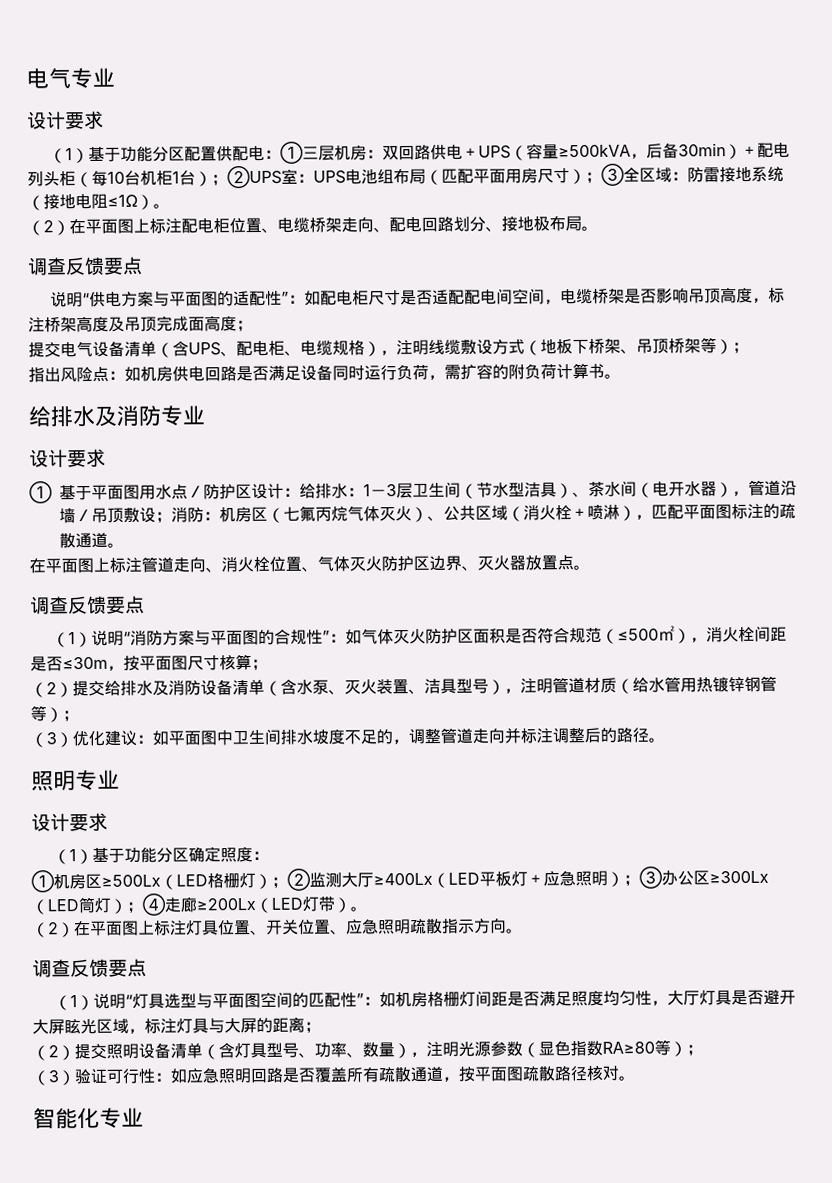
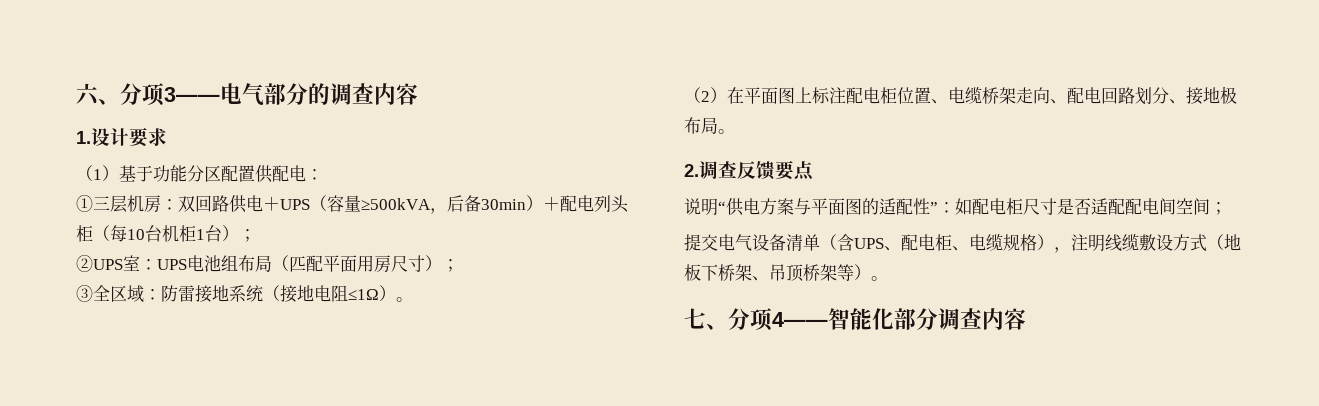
- 电气专业
- 设计要求
+ 六、分项3——电气部分的调查内容
+ 1.设计要求
- （1）基于功能分区配置供配电：①三层机房：双回路供电＋UPS（容量≥500kVA，后备30min）＋配电列头柜（每10台机柜1台）；②UPS室：UPS电池组布局（匹配平面用房尺寸）；③全区域：防雷接地系统（接地电阻≤1Ω）。
+ （1）基于功能分区配置供配电：
+ ①三层机房：双回路供电＋UPS（容量≥500kVA，后备30min）＋配电列头柜（每10台机柜1台）；
+ ②UPS室：UPS电池组布局（匹配平面用房尺寸）；
+ ③全区域：防雷接地系统（接地电阻≤1Ω）。
  （2）在平面图上标注配电柜位置、电缆桥架走向、配电回路划分、接地极布局。
- 调查反馈要点
+ 2.调查反馈要点
- 说明“供电方案与平面图的适配性”：如配电柜尺寸是否适配配电间空间，电缆桥架是否影响吊顶高度，标注桥架高度及吊顶完成面高度；
+ 说明“供电方案与平面图的适配性”：如配电柜尺寸是否适配配电间空间；
- 提交电气设备清单（含UPS、配电柜、电缆规格），注明线缆敷设方式（地板下桥架、吊顶桥架等）；
- 指出风险点：如机房供电回路是否满足设备同时运行负荷，需扩容的附负荷计算书。
- 给排水及消防专业
- 设计要求
- ①基于平面图用水点／防护区设计：给排水：1－3层卫生间（节水型洁具）、茶水间（电开水器），管道沿墙／吊顶敷设；消防：机房区（七氟丙烷气体灭火）、公共区域（消火栓＋喷淋），匹配平面图标注的疏散通道。
- 在平面图上标注管道走向、消火栓位置、气体灭火防护区边界、灭火器放置点。
- 调查反馈要点
- （1）说明“消防方案与平面图的合规性”：如气体灭火防护区面积是否符合规范（≤500㎡），消火栓间距是否≤30m，按平面图尺寸核算；
- （2）提交给排水及消防设备清单（含水泵、灭火装置、洁具型号），注明管道材质（给水管用热镀锌钢管等）；
- （3）优化建议：如平面图中卫生间排水坡度不足的，调整管道走向并标注调整后的路径。
- 照明专业
- 设计要求
- （1）基于功能分区确定照度：
- ①机房区≥500Lx（LED格栅灯）；②监测大厅≥400Lx（LED平板灯＋应急照明）；③办公区≥300Lx（LED筒灯）；④走廊≥200Lx（LED灯带）。
- （2）在平面图上标注灯具位置、开关位置、应急照明疏散指示方向。
- 调查反馈要点
- （1）说明“灯具选型与平面图空间的匹配性”：如机房格栅灯间距是否满足照度均匀性，大厅灯具是否避开大屏眩光区域，标注灯具与大屏的距离；
- （2）提交照明设备清单（含灯具型号、功率、数量），注明光源参数（显色指数RA≥80等）；
- （3）验证可行性：如应急照明回路是否覆盖所有疏散通道，按平面图疏散路径核对。
- 智能化专业
+ 提交电气设备清单（含UPS、配电柜、电缆规格），注明线缆敷设方式（地板下桥架、吊顶桥架等）。
+ 七、分项4——智能化部分调查内容

